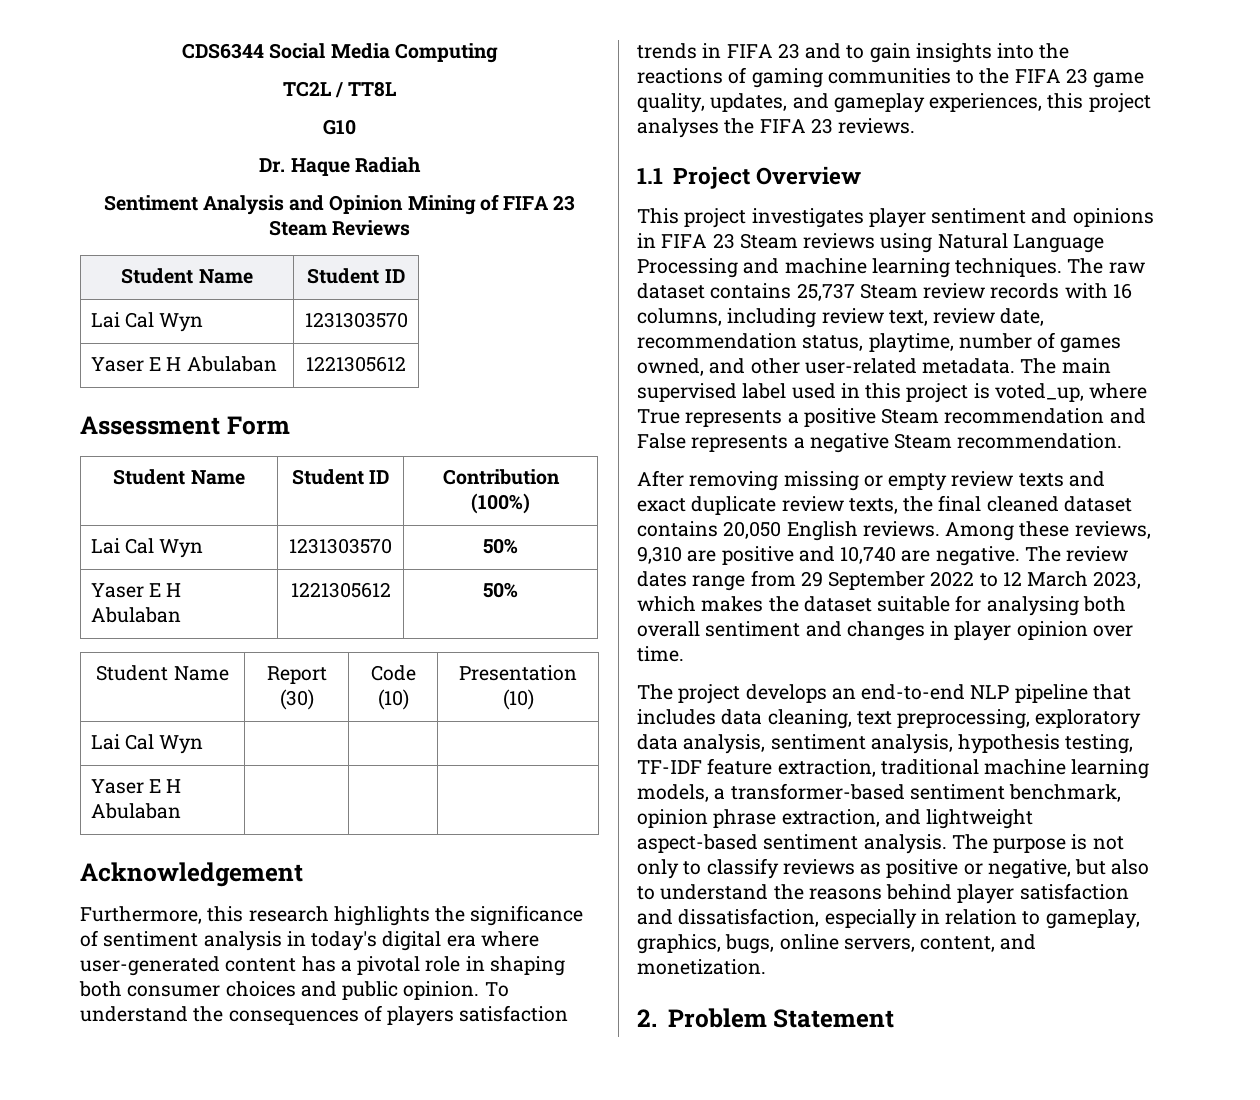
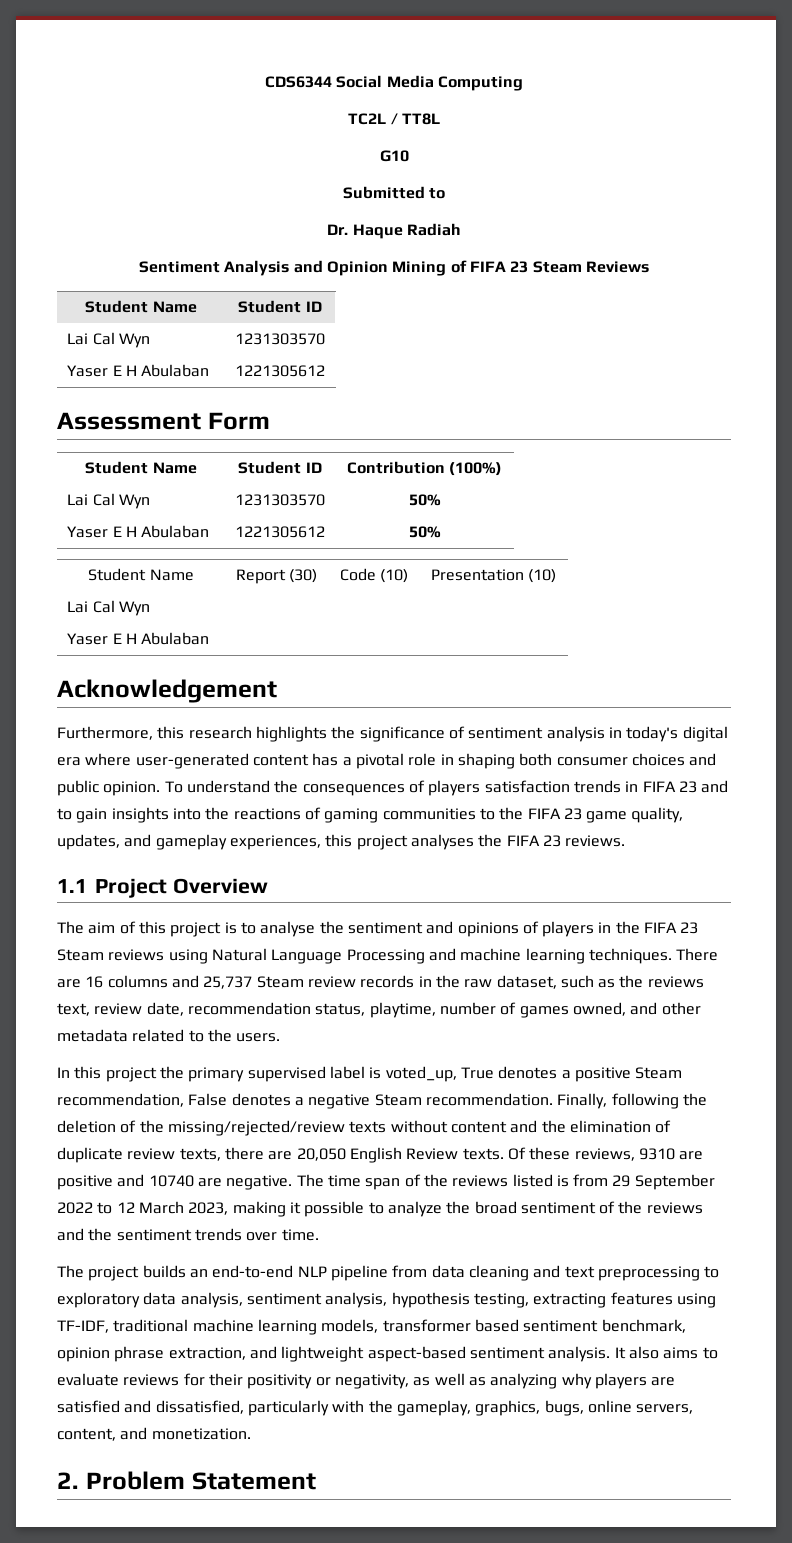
+ Submitted to
- This project investigates player sentiment and opinions in FIFA 23 Steam reviews using Natural Language Processing and machine learning techniques.
+ The aim of this project is to analyse the sentiment and opinions of players in the FIFA 23 Steam reviews using Natural Language Processing and machine learning techniques.
- The raw dataset contains 25,737 Steam review records with 16 columns, including review text, review date, recommendation status, playtime, number of games owned, and other user-related metadata. The main supervised label used in this project is voted_up, where True represents a positive Steam recommendation and False represents a negative Steam recommendation.
- After removing missing or empty review texts and exact duplicate review texts, the final cleaned dataset contains 20,050 English reviews. Among these reviews, 9,310 are positive and 10,740 are negative.
+ There are 16 columns and 25,737 Steam review records in the raw dataset, such as the reviews text, review date, recommendation status, playtime, number of games owned, and other metadata related to the users.
+ In this project the primary supervised label is voted_up, True denotes a positive Steam recommendation, False denotes a negative Steam recommendation. Finally, following the deletion of the missing/rejected/review texts without content and the elimination of duplicate review texts, there are 20,050 English Review texts. Of these reviews, 9310 are positive and 10740 are negative.
- The review dates range from 29 September 2022 to 12 March 2023, which makes the dataset suitable for analysing both overall sentiment and changes in player opinion over time.
+ The time span of the reviews listed is from 29 September 2022 to 12 March 2023, making it possible to analyze the broad sentiment of the reviews and the sentiment trends over time.
- The project develops an end-to-end NLP pipeline that includes data cleaning, text preprocessing, exploratory data analysis, sentiment analysis, hypothesis testing, TF-IDF feature extraction, traditional machine learning models, a transformer-based sentiment benchmark, opinion phrase extraction, and lightweight aspect-based sentiment analysis.
+ The project builds an end-to-end NLP pipeline from data cleaning and text preprocessing to exploratory data analysis, sentiment analysis, hypothesis testing, extracting features using TF-IDF, traditional machine learning models, transformer based sentiment benchmark, opinion phrase extraction, and lightweight aspect-based sentiment analysis.
- The purpose is not only to classify reviews as positive or negative, but also to understand the reasons behind player satisfaction and dissatisfaction, especially in relation to gameplay, graphics, bugs, online servers, content, and monetization.
+ It also aims to evaluate reviews for their positivity or negativity, as well as analyzing why players are satisfied and dissatisfied, particularly with the gameplay, graphics, bugs, online servers, content, and monetization.

